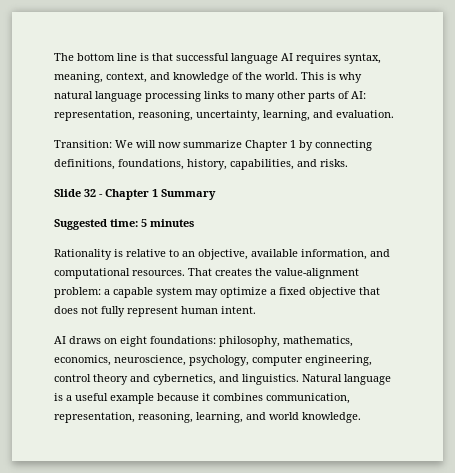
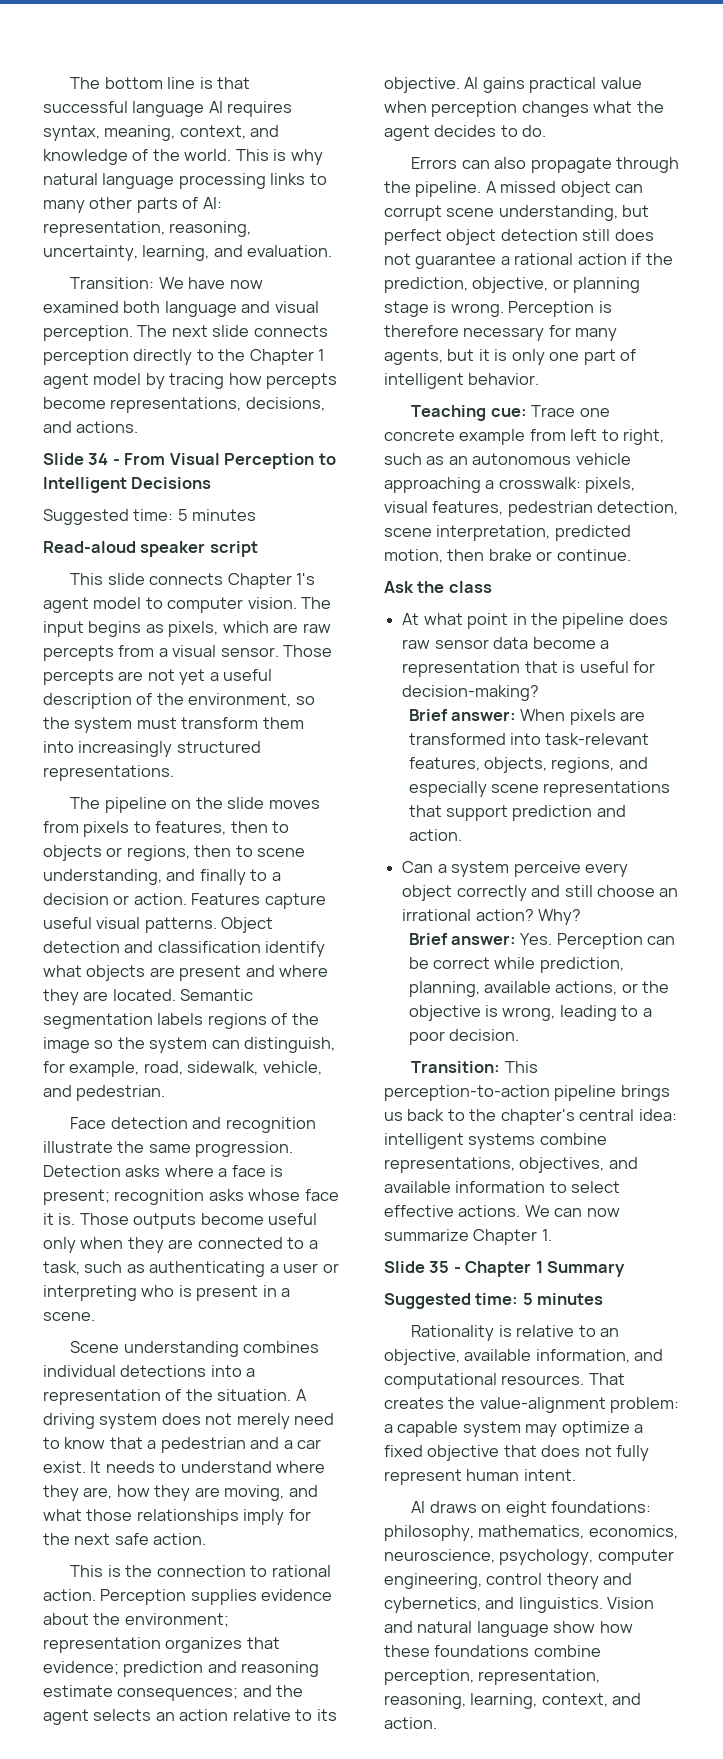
- Transition: We will now summarize Chapter 1 by connecting definitions, foundations, history, capabilities, and risks.
- Slide 32 - Chapter 1 Summary
+ Transition: We have now examined both language and visual perception. The next slide connects perception directly to the Chapter 1 agent model by tracing how percepts become representations, decisions, and actions.
+ Slide 34 - From Visual Perception to Intelligent Decisions
+ Suggested time: 5 minutes
+ Read-aloud speaker script
+ This slide connects Chapter 1's agent model to computer vision. The input begins as pixels, which are raw percepts from a visual sensor. Those percepts are not yet a useful description of the environment, so the system must transform them into increasingly structured representations.
+ The pipeline on the slide moves from pixels to features, then to objects or regions, then to scene understanding, and finally to a decision or action. Features capture useful visual patterns. Object detection and classification identify what objects are present and where they are located. Semantic segmentation labels regions of the image so the system can distinguish, for example, road, sidewalk, vehicle, and pedestrian.
+ Face detection and recognition illustrate the same progression. Detection asks where a face is present; recognition asks whose face it is. Those outputs become useful only when they are connected to a task, such as authenticating a user or interpreting who is present in a scene.
+ Scene understanding combines individual detections into a representation of the situation. A driving system does not merely need to know that a pedestrian and a car exist. It needs to understand where they are, how they are moving, and what those relationships imply for the next safe action.
+ This is the connection to rational action. Perception supplies evidence about the environment; representation organizes that evidence; prediction and reasoning estimate consequences; and the agent selects an action relative to its objective. AI gains practical value when perception changes what the agent decides to do.
+ Errors can also propagate through the pipeline. A missed object can corrupt scene understanding, but perfect object detection still does not guarantee a rational action if the prediction, objective, or planning stage is wrong. Perception is therefore necessary for many agents, but it is only one part of intelligent behavior.
+ Teaching cue: Trace one concrete example from left to right, such as an autonomous vehicle approaching a crosswalk: pixels, visual features, pedestrian detection, scene interpretation, predicted motion, then brake or continue.
+ Ask the class
+ At what point in the pipeline does raw sensor data become a representation that is useful for decision-making?
+ Brief answer: When pixels are transformed into task-relevant features, objects, regions, and especially scene representations that support prediction and action.
+ Can a system perceive every object correctly and still choose an irrational action? Why?
+ Brief answer: Yes. Perception can be correct while prediction, planning, available actions, or the objective is wrong, leading to a poor decision.
+ Transition: This perception-to-action pipeline brings us back to the chapter's central idea: intelligent systems combine representations, objectives, and available information to select effective actions. We can now summarize Chapter 1.
+ Slide 35 - Chapter 1 Summary
- Natural language is a useful example because it combines communication, representation, reasoning, learning, and world knowledge.
+ Vision and natural language show how these foundations combine perception, representation, reasoning, learning, context, and action.

